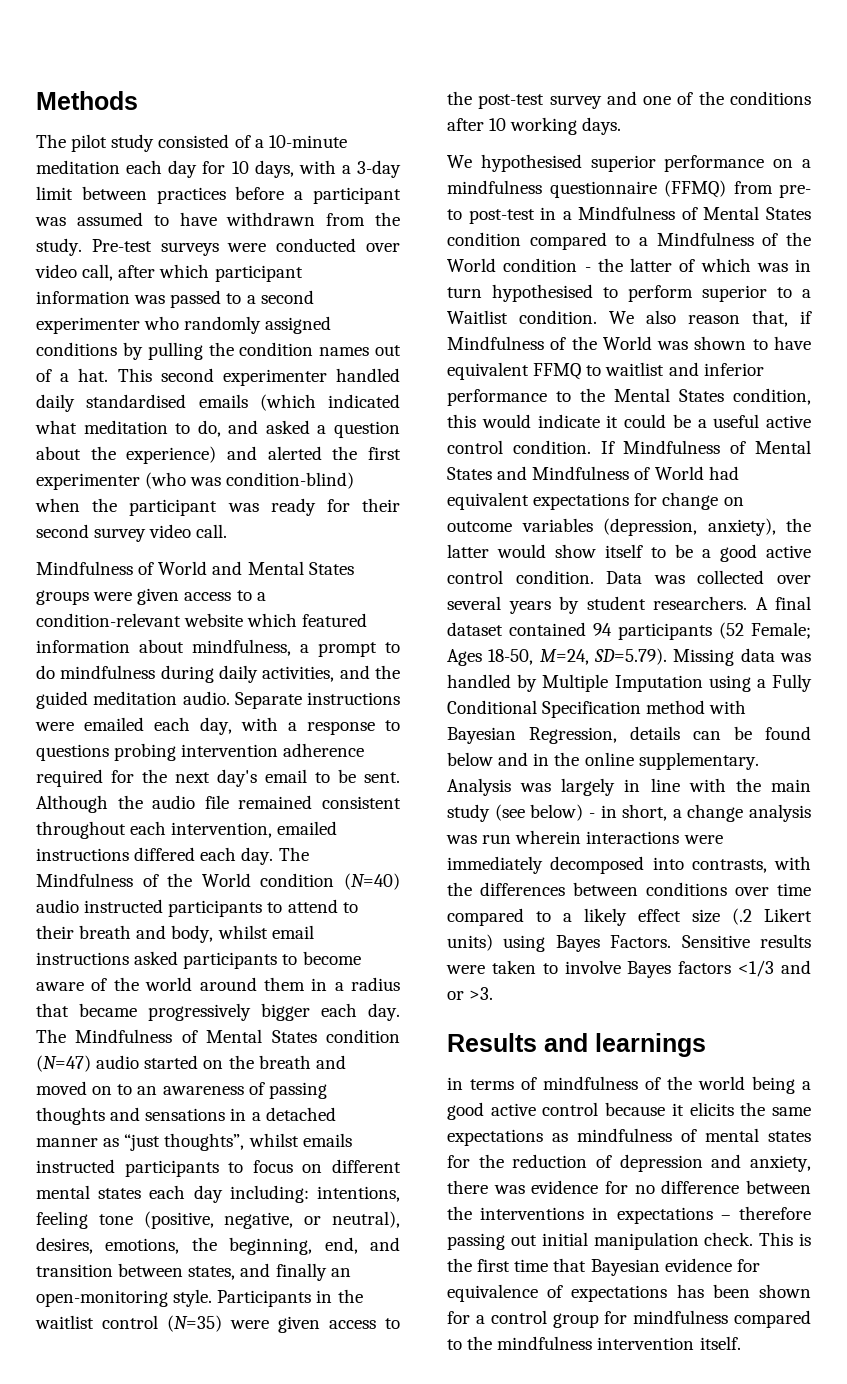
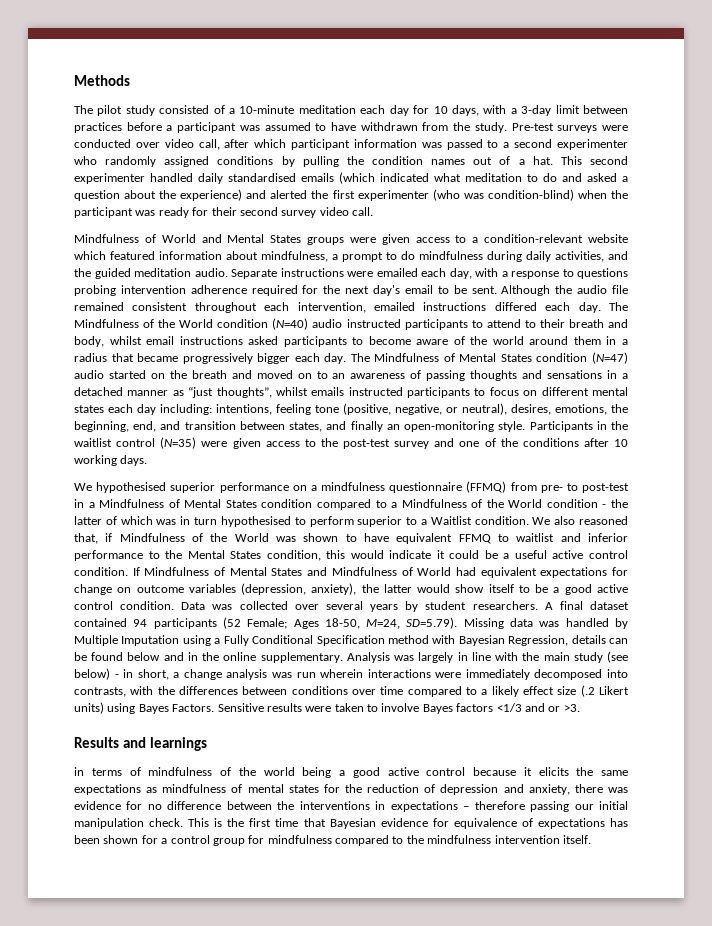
- This second experimenter handled daily standardised emails (which indicated what meditation to do, and asked a question about the experience) and alerted the first experimenter (who was condition-blind) when the participant was ready for their second survey video call.
+ This second experimenter handled daily standardised emails (which indicated what meditation to do and asked a question about the experience) and alerted the first experimenter (who was condition-blind) when the participant was ready for their second survey video call.
- We also reason that, if Mindfulness of the World was shown to have equivalent FFMQ to waitlist and inferior performance to the Mental States condition, this would indicate it could be a useful active control condition.
+ We also reasoned that, if Mindfulness of the World was shown to have equivalent FFMQ to waitlist and inferior performance to the Mental States condition, this would indicate it could be a useful active control condition.
- in terms of mindfulness of the world being a good active control because it elicits the same expectations as mindfulness of mental states for the reduction of depression and anxiety, there was evidence for no difference between the interventions in expectations – therefore passing out initial manipulation check.
+ in terms of mindfulness of the world being a good active control because it elicits the same expectations as mindfulness of mental states for the reduction of depression and anxiety, there was evidence for no difference between the interventions in expectations – therefore passing our initial manipulation check.

